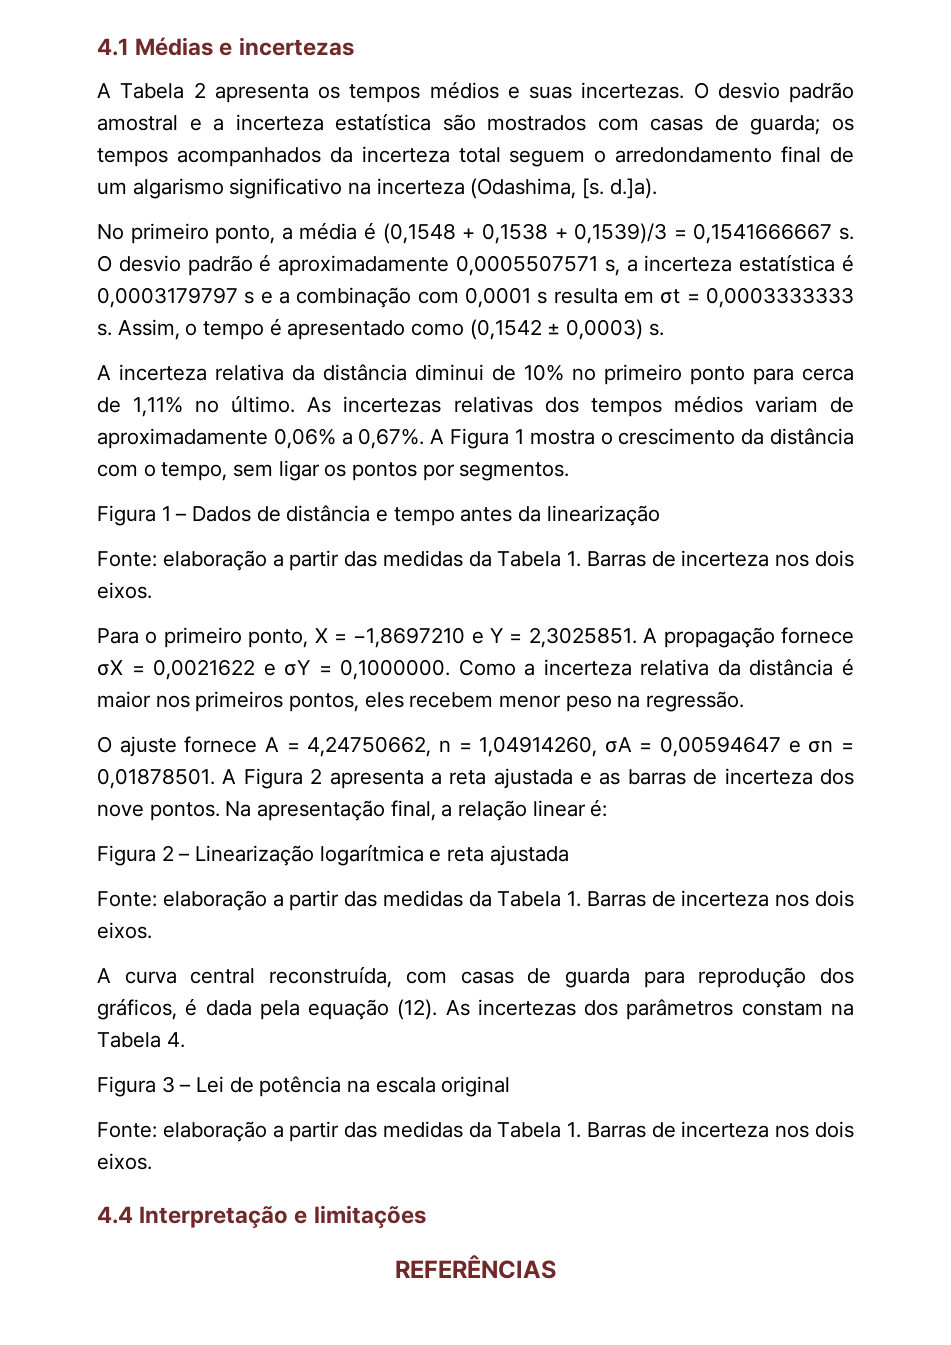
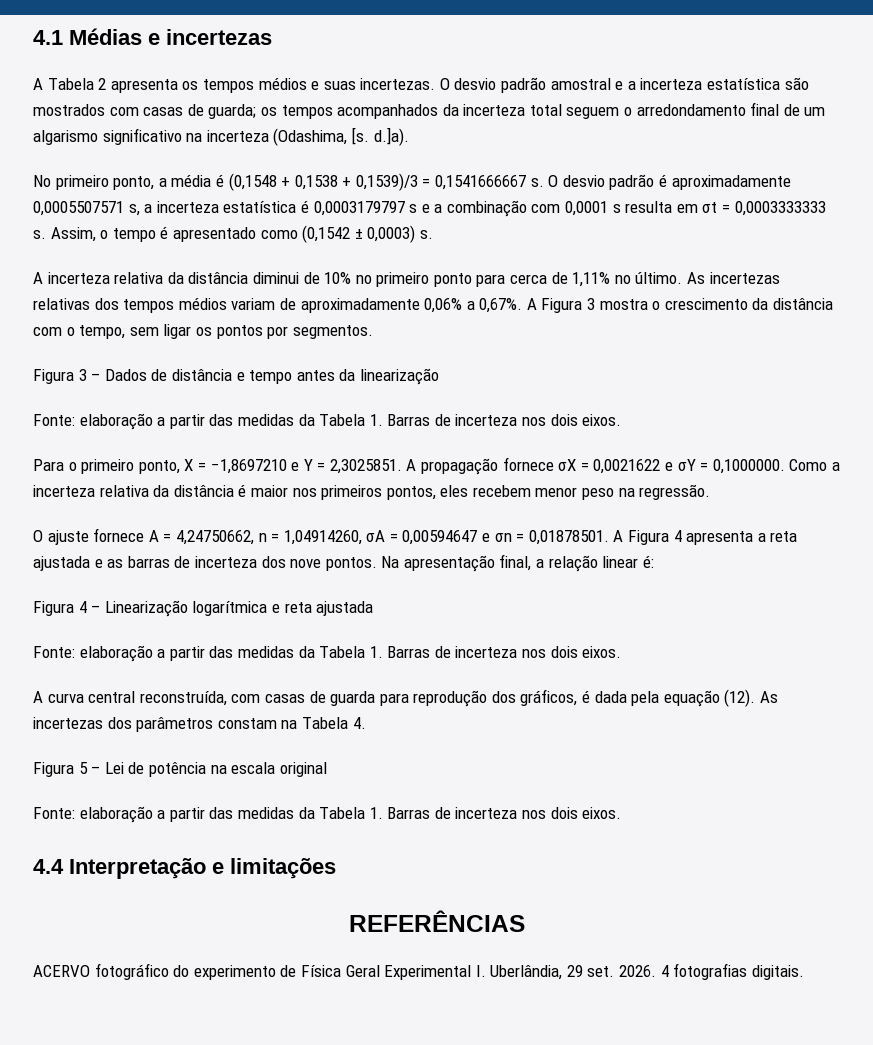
- A Figura 1 mostra o crescimento da distância com o tempo, sem ligar os pontos por segmentos.
+ A Figura 3 mostra o crescimento da distância com o tempo, sem ligar os pontos por segmentos.
- Figura 1 – Dados de distância e tempo antes da linearização
+ Figura 3 – Dados de distância e tempo antes da linearização
- A Figura 2 apresenta a reta ajustada e as barras de incerteza dos nove pontos.
+ A Figura 4 apresenta a reta ajustada e as barras de incerteza dos nove pontos.
- Figura 2 – Linearização logarítmica e reta ajustada
+ Figura 4 – Linearização logarítmica e reta ajustada
- Figura 3 – Lei de potência na escala original
+ Figura 5 – Lei de potência na escala original
+ ACERVO fotográfico do experimento de Física Geral Experimental I. Uberlândia, 29 set. 2026. 4 fotografias digitais.

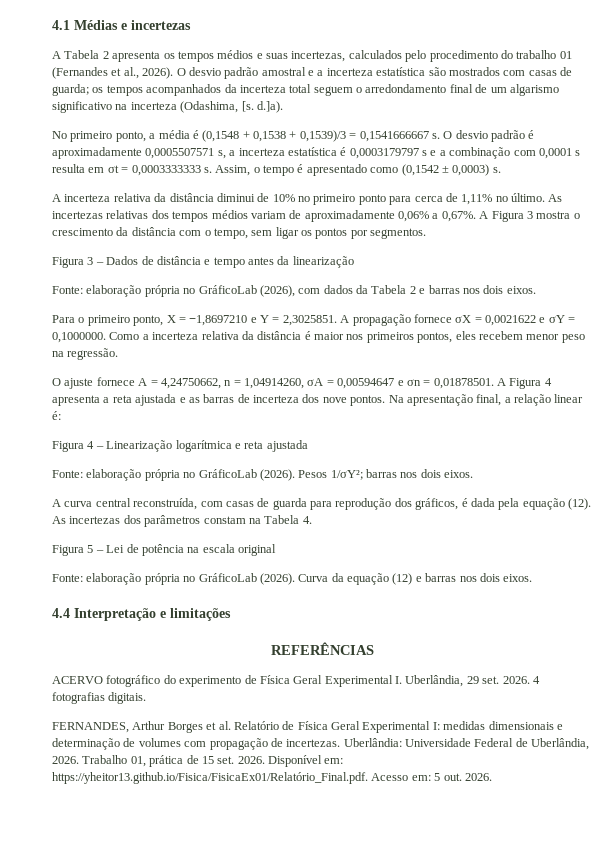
- A Tabela 2 apresenta os tempos médios e suas incertezas.
+ A Tabela 2 apresenta os tempos médios e suas incertezas, calculados pelo procedimento do trabalho 01 (Fernandes et al., 2026).
  Figura 3 – Dados de distância e tempo antes da linearização
- Fonte: elaboração a partir das medidas da Tabela 1. Barras de incerteza nos dois eixos.
+ Fonte: elaboração própria no GráficoLab (2026), com dados da Tabela 2 e barras nos dois eixos.
  Figura 4 – Linearização logarítmica e reta ajustada
- Fonte: elaboração a partir das medidas da Tabela 1. Barras de incerteza nos dois eixos.
+ Fonte: elaboração própria no GráficoLab (2026). Pesos 1/σY²; barras nos dois eixos.
  Figura 5 – Lei de potência na escala original
- Fonte: elaboração a partir das medidas da Tabela 1. Barras de incerteza nos dois eixos.
+ Fonte: elaboração própria no GráficoLab (2026). Curva da equação (12) e barras nos dois eixos.
+ FERNANDES, Arthur Borges et al. Relatório de Física Geral Experimental I: medidas dimensionais e determinação de volumes com propagação de incertezas. Uberlândia: Universidade Federal de Uberlândia, 2026. Trabalho 01, prática de 15 set. 2026. Disponível em: https://yheitor13.github.io/Fisica/FisicaEx01/Relatório_Final.pdf. Acesso em: 5 out. 2026.

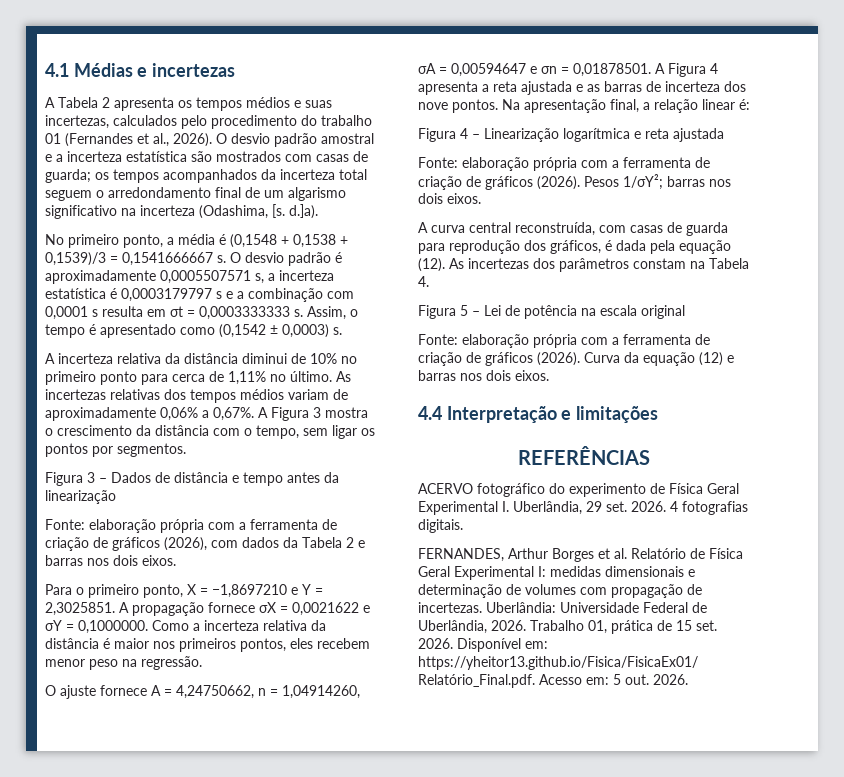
- Fonte: elaboração própria no GráficoLab (2026), com dados da Tabela 2 e barras nos dois eixos.
+ Fonte: elaboração própria com a ferramenta de criação de gráficos (2026), com dados da Tabela 2 e barras nos dois eixos.
  Figura 4 – Linearização logarítmica e reta ajustada
- Fonte: elaboração própria no GráficoLab (2026).
+ Fonte: elaboração própria com a ferramenta de criação de gráficos (2026).
  Figura 5 – Lei de potência na escala original
- Fonte: elaboração própria no GráficoLab (2026).
+ Fonte: elaboração própria com a ferramenta de criação de gráficos (2026).

